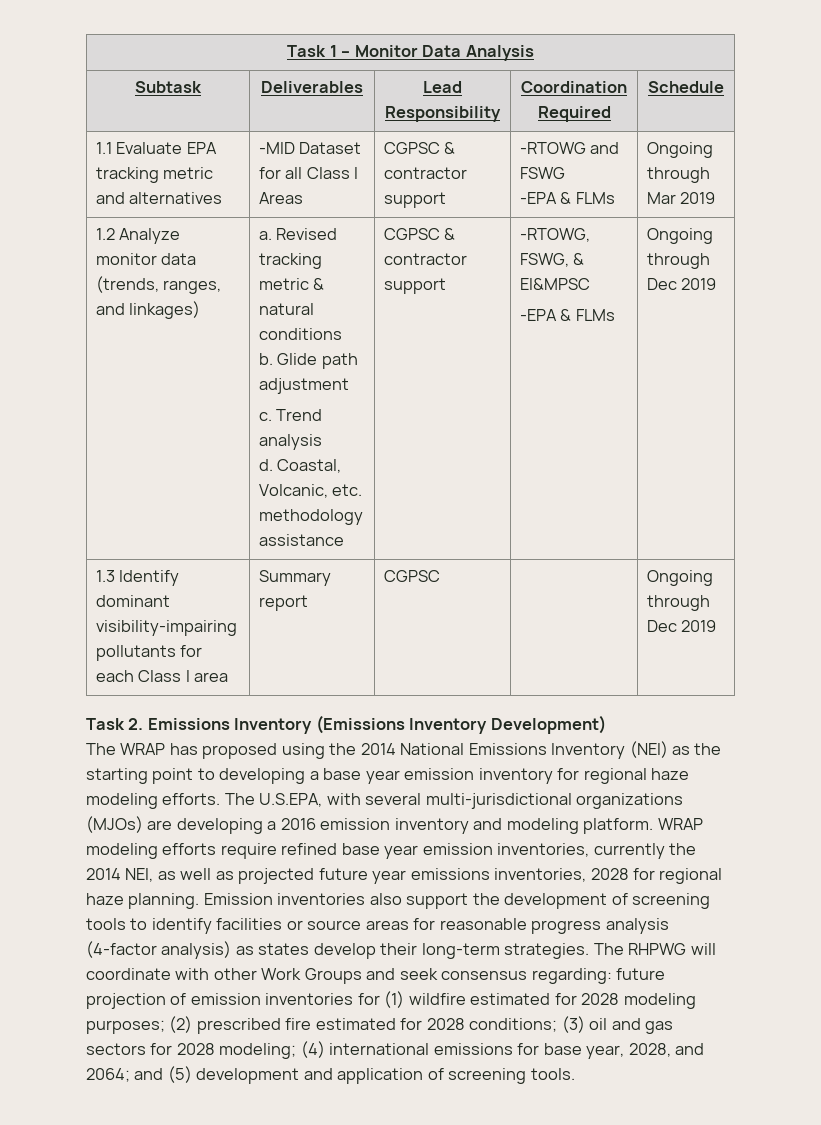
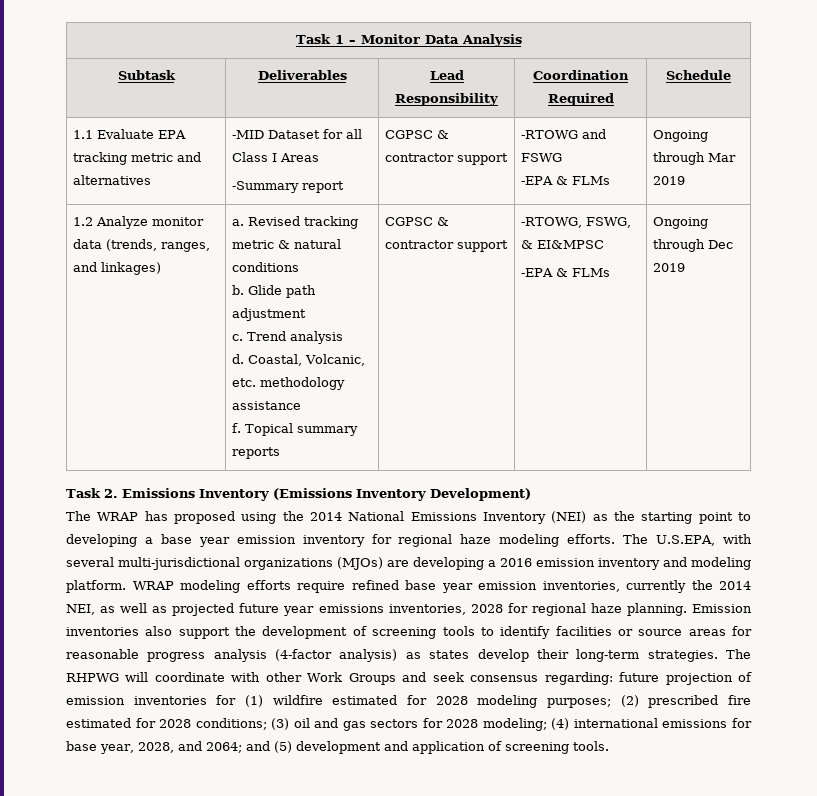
- 1.1 Evaluate EPA tracking metric and alternatives | -MID Dataset for all Class I Areas | CGPSC & contractor support | -RTOWG and FSWG
+ 1.1 Evaluate EPA tracking metric and alternatives | -MID Dataset for all Class I Areas
+ -Summary report | CGPSC & contractor support | -RTOWG and FSWG
+ f. Topical summary reports
- 1.3 Identify dominant visibility-impairing pollutants for each Class I area | Summary report | CGPSC | | Ongoing through Dec 2019

